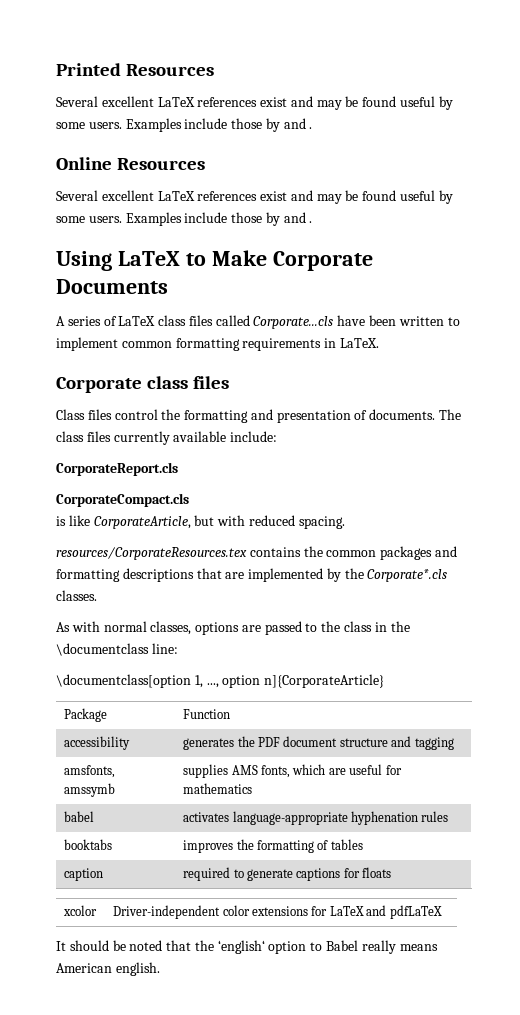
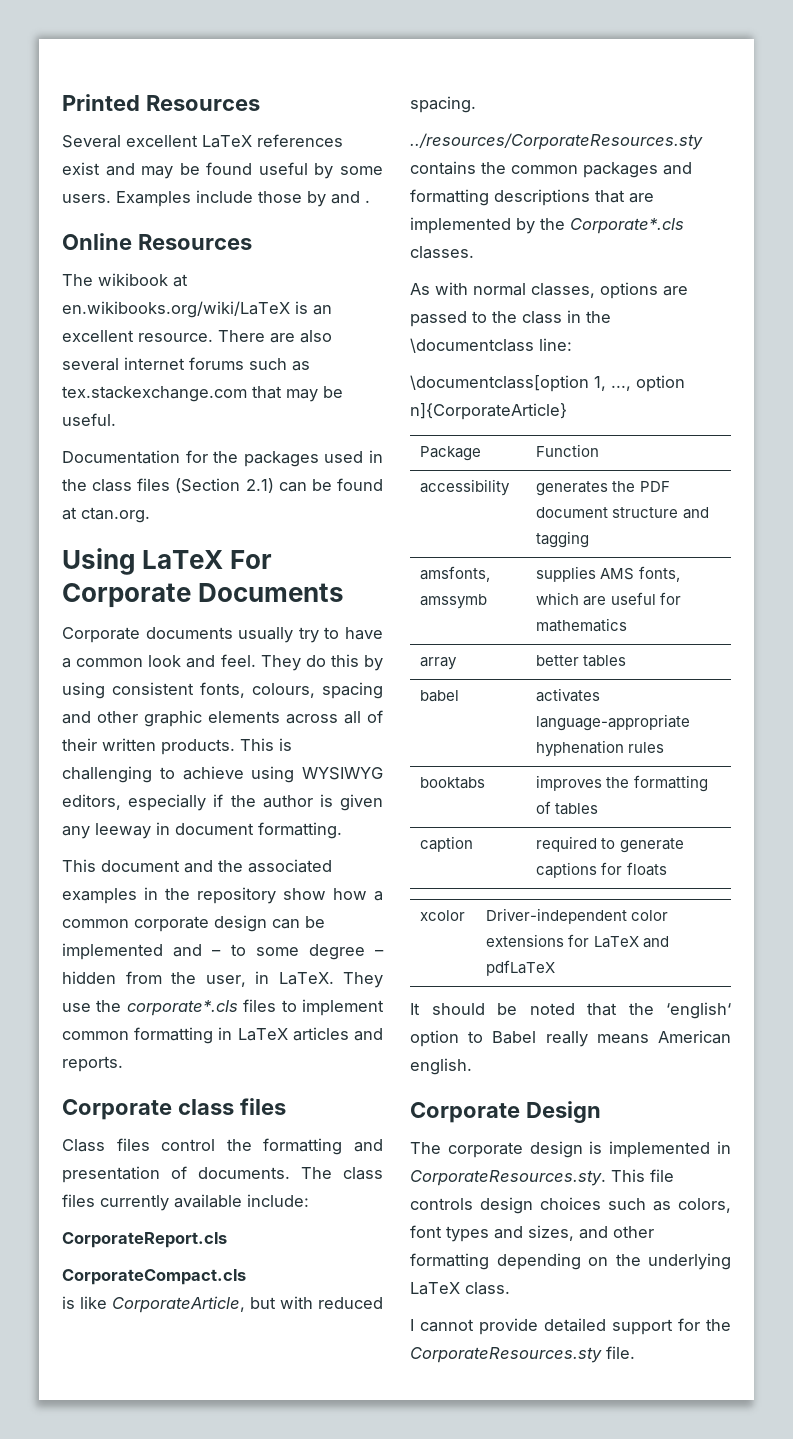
  Online Resources
- Several excellent LaTeX references exist and may be found useful by some users. Examples include those by and .
+ The wikibook at en.wikibooks.org/wiki/LaTeX is an excellent resource. There are also several internet forums such as tex.stackexchange.com that may be useful.
+ Documentation for the packages used in the class files (Section 2.1) can be found at ctan.org.
- Using LaTeX to Make Corporate Documents
+ Using LaTeX For Corporate Documents
- A series of LaTeX class files called Corporate...cls have been written to implement common formatting requirements in LaTeX.
+ Corporate documents usually try to have a common look and feel. They do this by using consistent fonts, colours, spacing and other graphic elements across all of their written products. This is challenging to achieve using WYSIWYG editors, especially if the author is given any leeway in document formatting.
+ This document and the associated examples in the repository show how a common corporate design can be implemented and – to some degree – hidden from the user, in LaTeX. They use the corporate*.cls files to implement common formatting in LaTeX articles and reports.
- resources/CorporateResources.tex contains the common packages and formatting descriptions that are implemented by the Corporate*.cls classes.
+ ../resources/CorporateResources.sty contains the common packages and formatting descriptions that are implemented by the Corporate*.cls classes.
+ array | better tables
+ Corporate Design
+ The corporate design is implemented in CorporateResources.sty. This file controls design choices such as colors, font types and sizes, and other formatting depending on the underlying LaTeX class.
+ I cannot provide detailed support for the CorporateResources.sty file.

